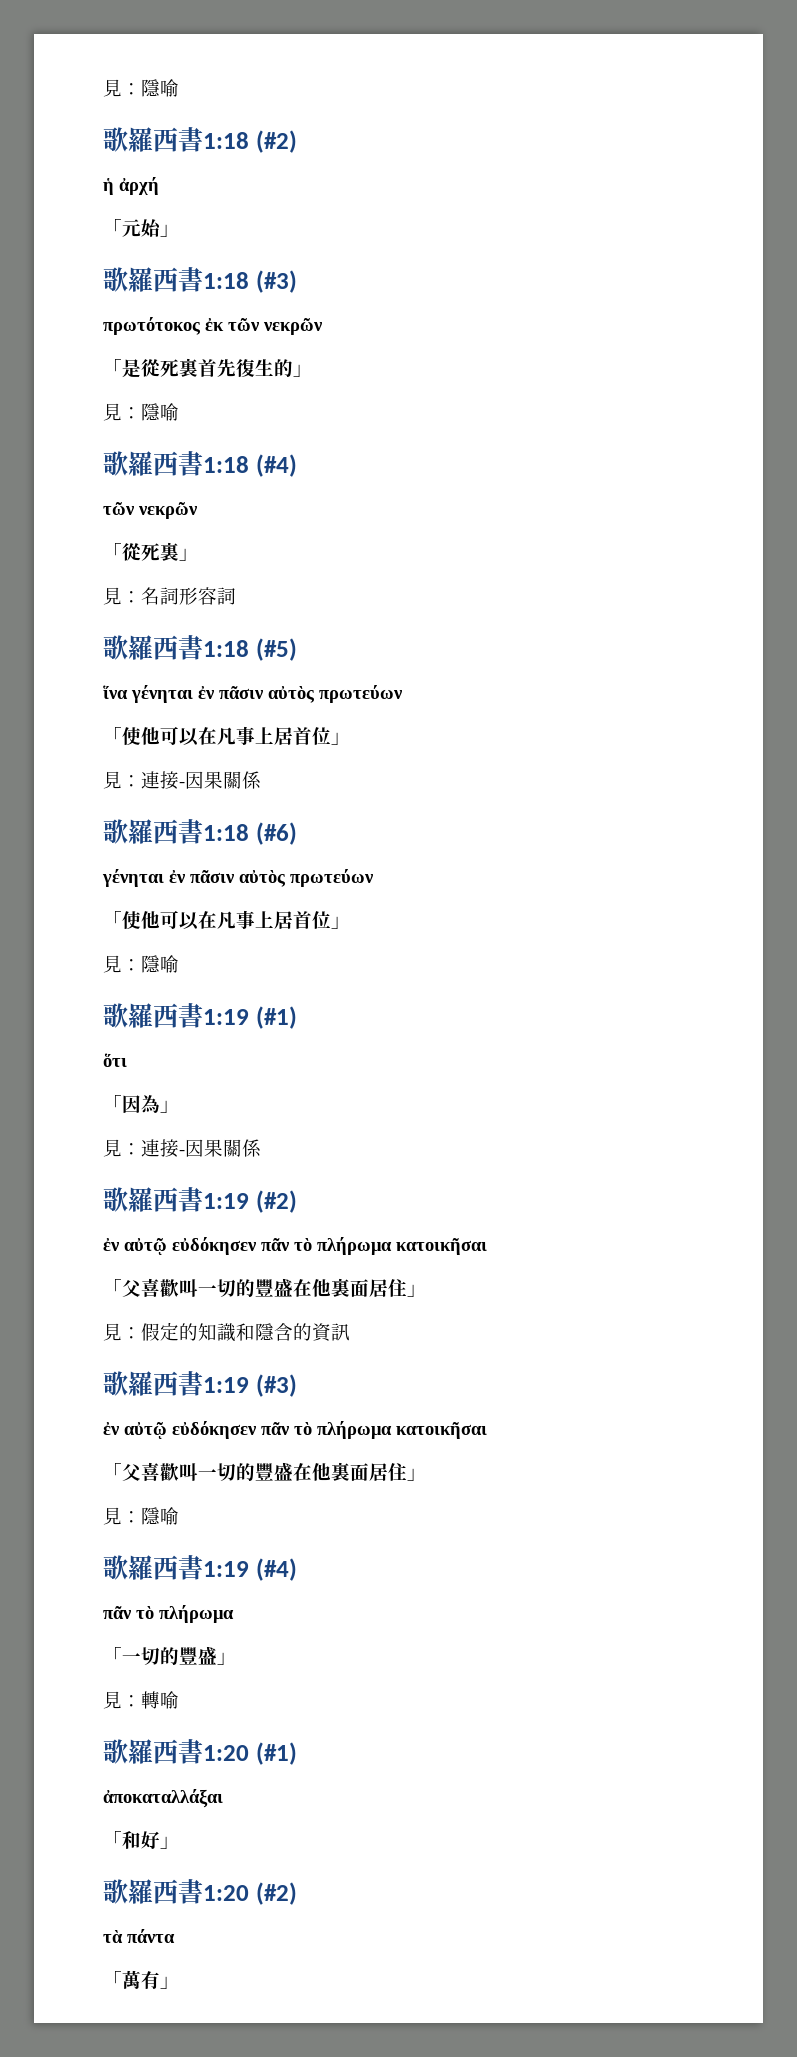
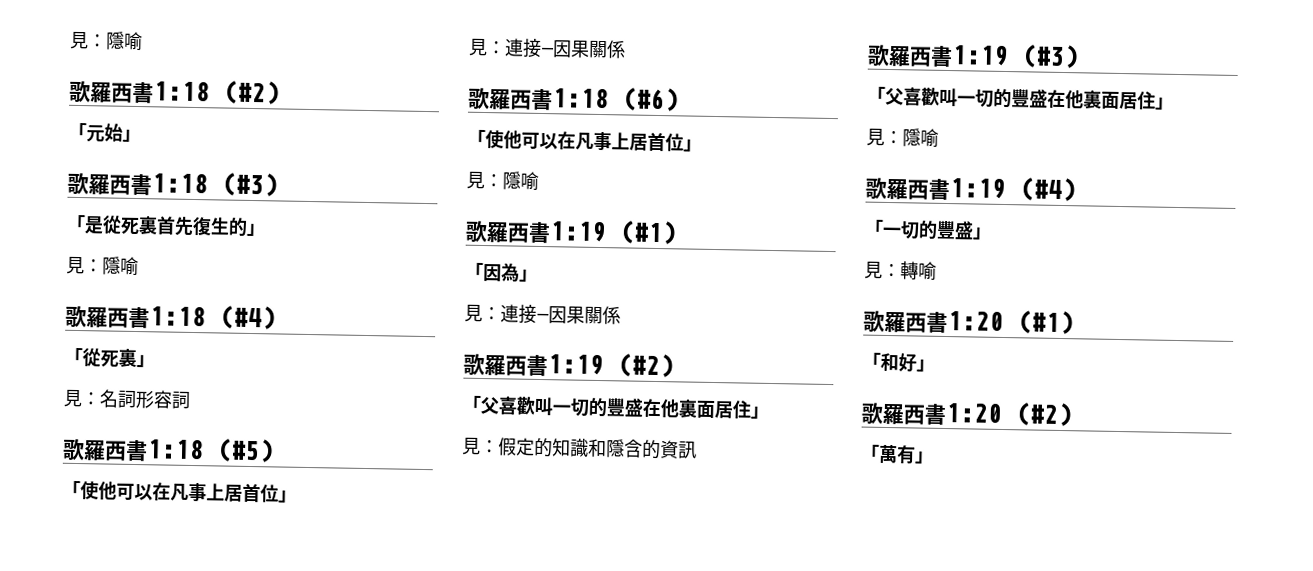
- ἡ ἀρχή
- πρωτότοκος ἐκ τῶν νεκρῶν
  歌羅西書1:18 (#4)
- τῶν νεκρῶν
- ἵνα γένηται ἐν πᾶσιν αὐτὸς πρωτεύων
  歌羅西書1:18 (#6)
- γένηται ἐν πᾶσιν αὐτὸς πρωτεύων
- ὅτι
  歌羅西書1:19 (#2)
- ἐν αὐτῷ εὐδόκησεν πᾶν τὸ πλήρωμα κατοικῆσαι
  歌羅西書1:19 (#3)
- ἐν αὐτῷ εὐδόκησεν πᾶν τὸ πλήρωμα κατοικῆσαι
  歌羅西書1:19 (#4)
- πᾶν τὸ πλήρωμα
- ἀποκαταλλάξαι
- τὰ πάντα

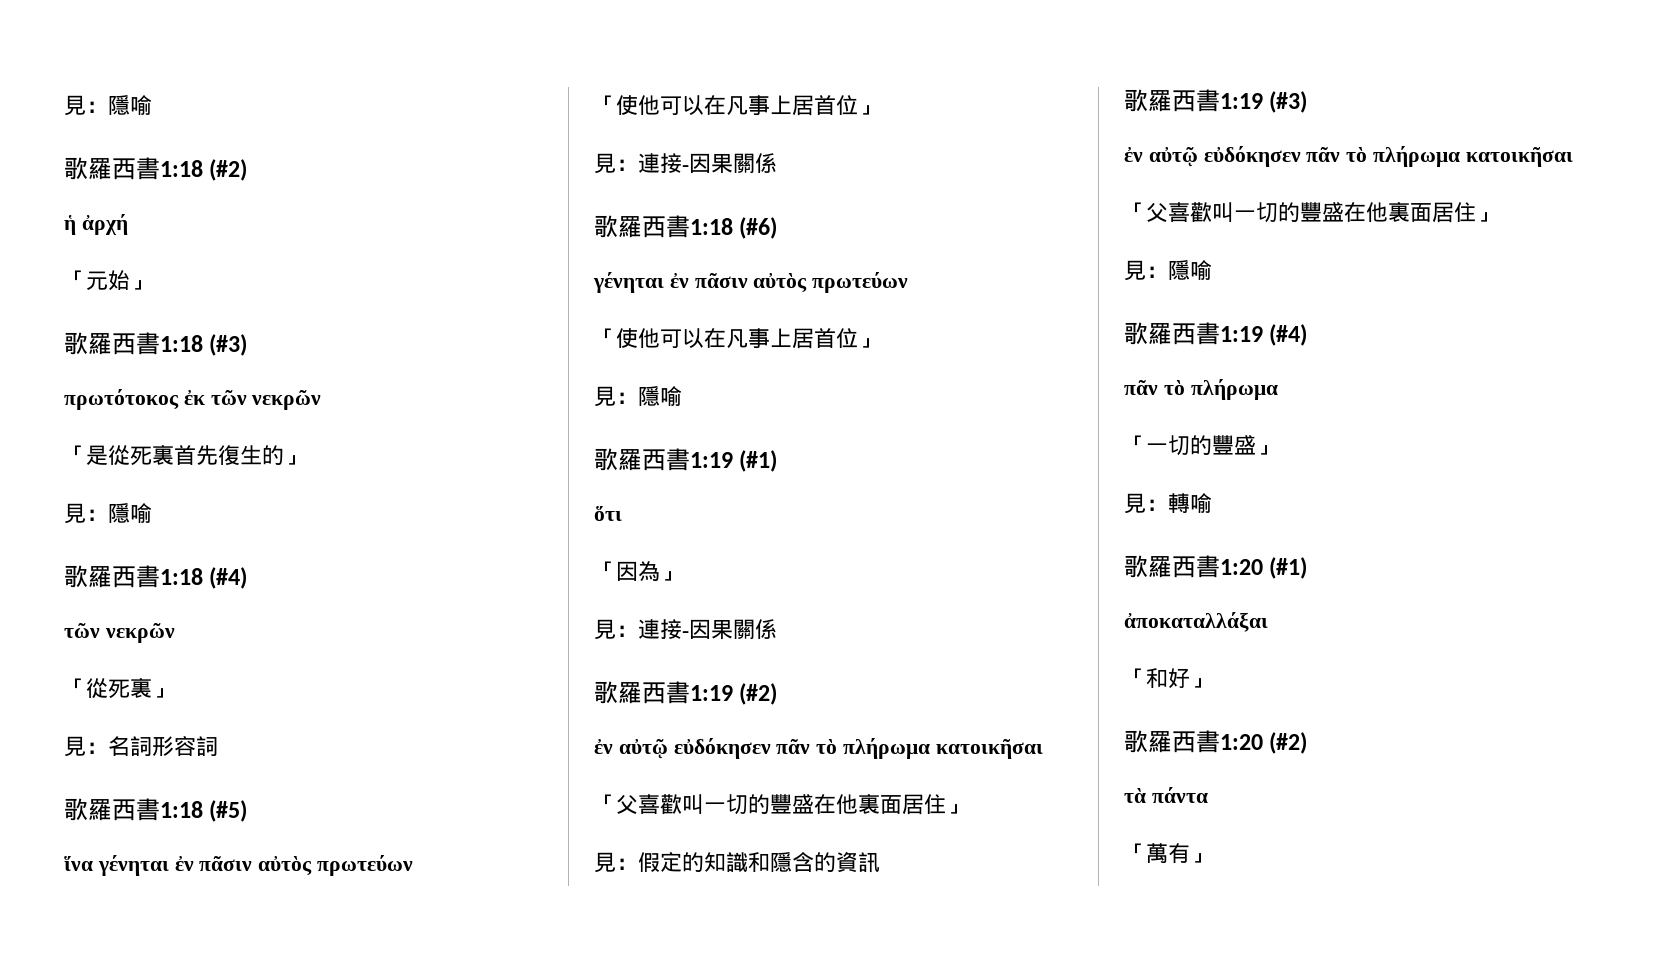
+ ἡ ἀρχή
+ πρωτότοκος ἐκ τῶν νεκρῶν
  歌羅西書1:18 (#4)
+ τῶν νεκρῶν
+ ἵνα γένηται ἐν πᾶσιν αὐτὸς πρωτεύων
  歌羅西書1:18 (#6)
+ γένηται ἐν πᾶσιν αὐτὸς πρωτεύων
+ ὅτι
  歌羅西書1:19 (#2)
+ ἐν αὐτῷ εὐδόκησεν πᾶν τὸ πλήρωμα κατοικῆσαι
  歌羅西書1:19 (#3)
+ ἐν αὐτῷ εὐδόκησεν πᾶν τὸ πλήρωμα κατοικῆσαι
  歌羅西書1:19 (#4)
+ πᾶν τὸ πλήρωμα
+ ἀποκαταλλάξαι
+ τὰ πάντα

